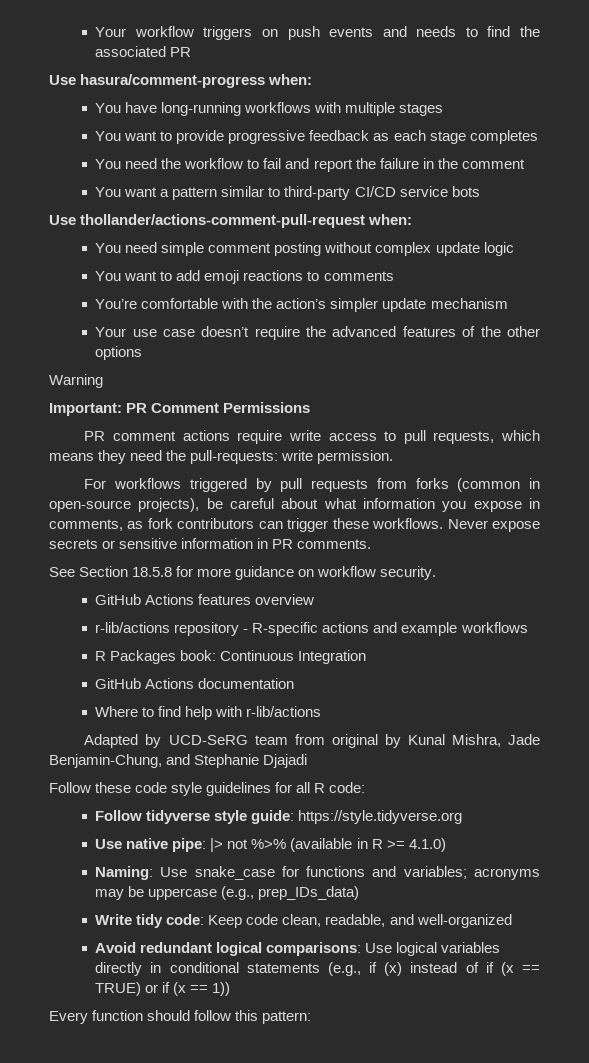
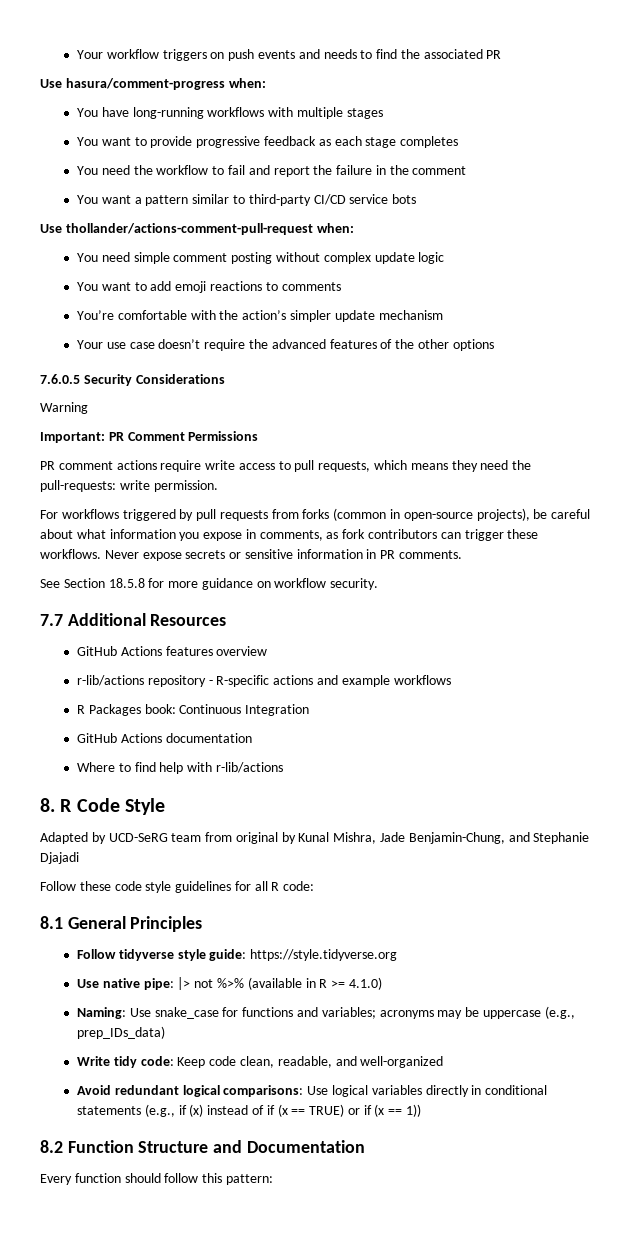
+ 7.6.0.5 Security Considerations
+ 7.7 Additional Resources
+ 8. R Code Style
+ 8.1 General Principles
+ 8.2 Function Structure and Documentation

